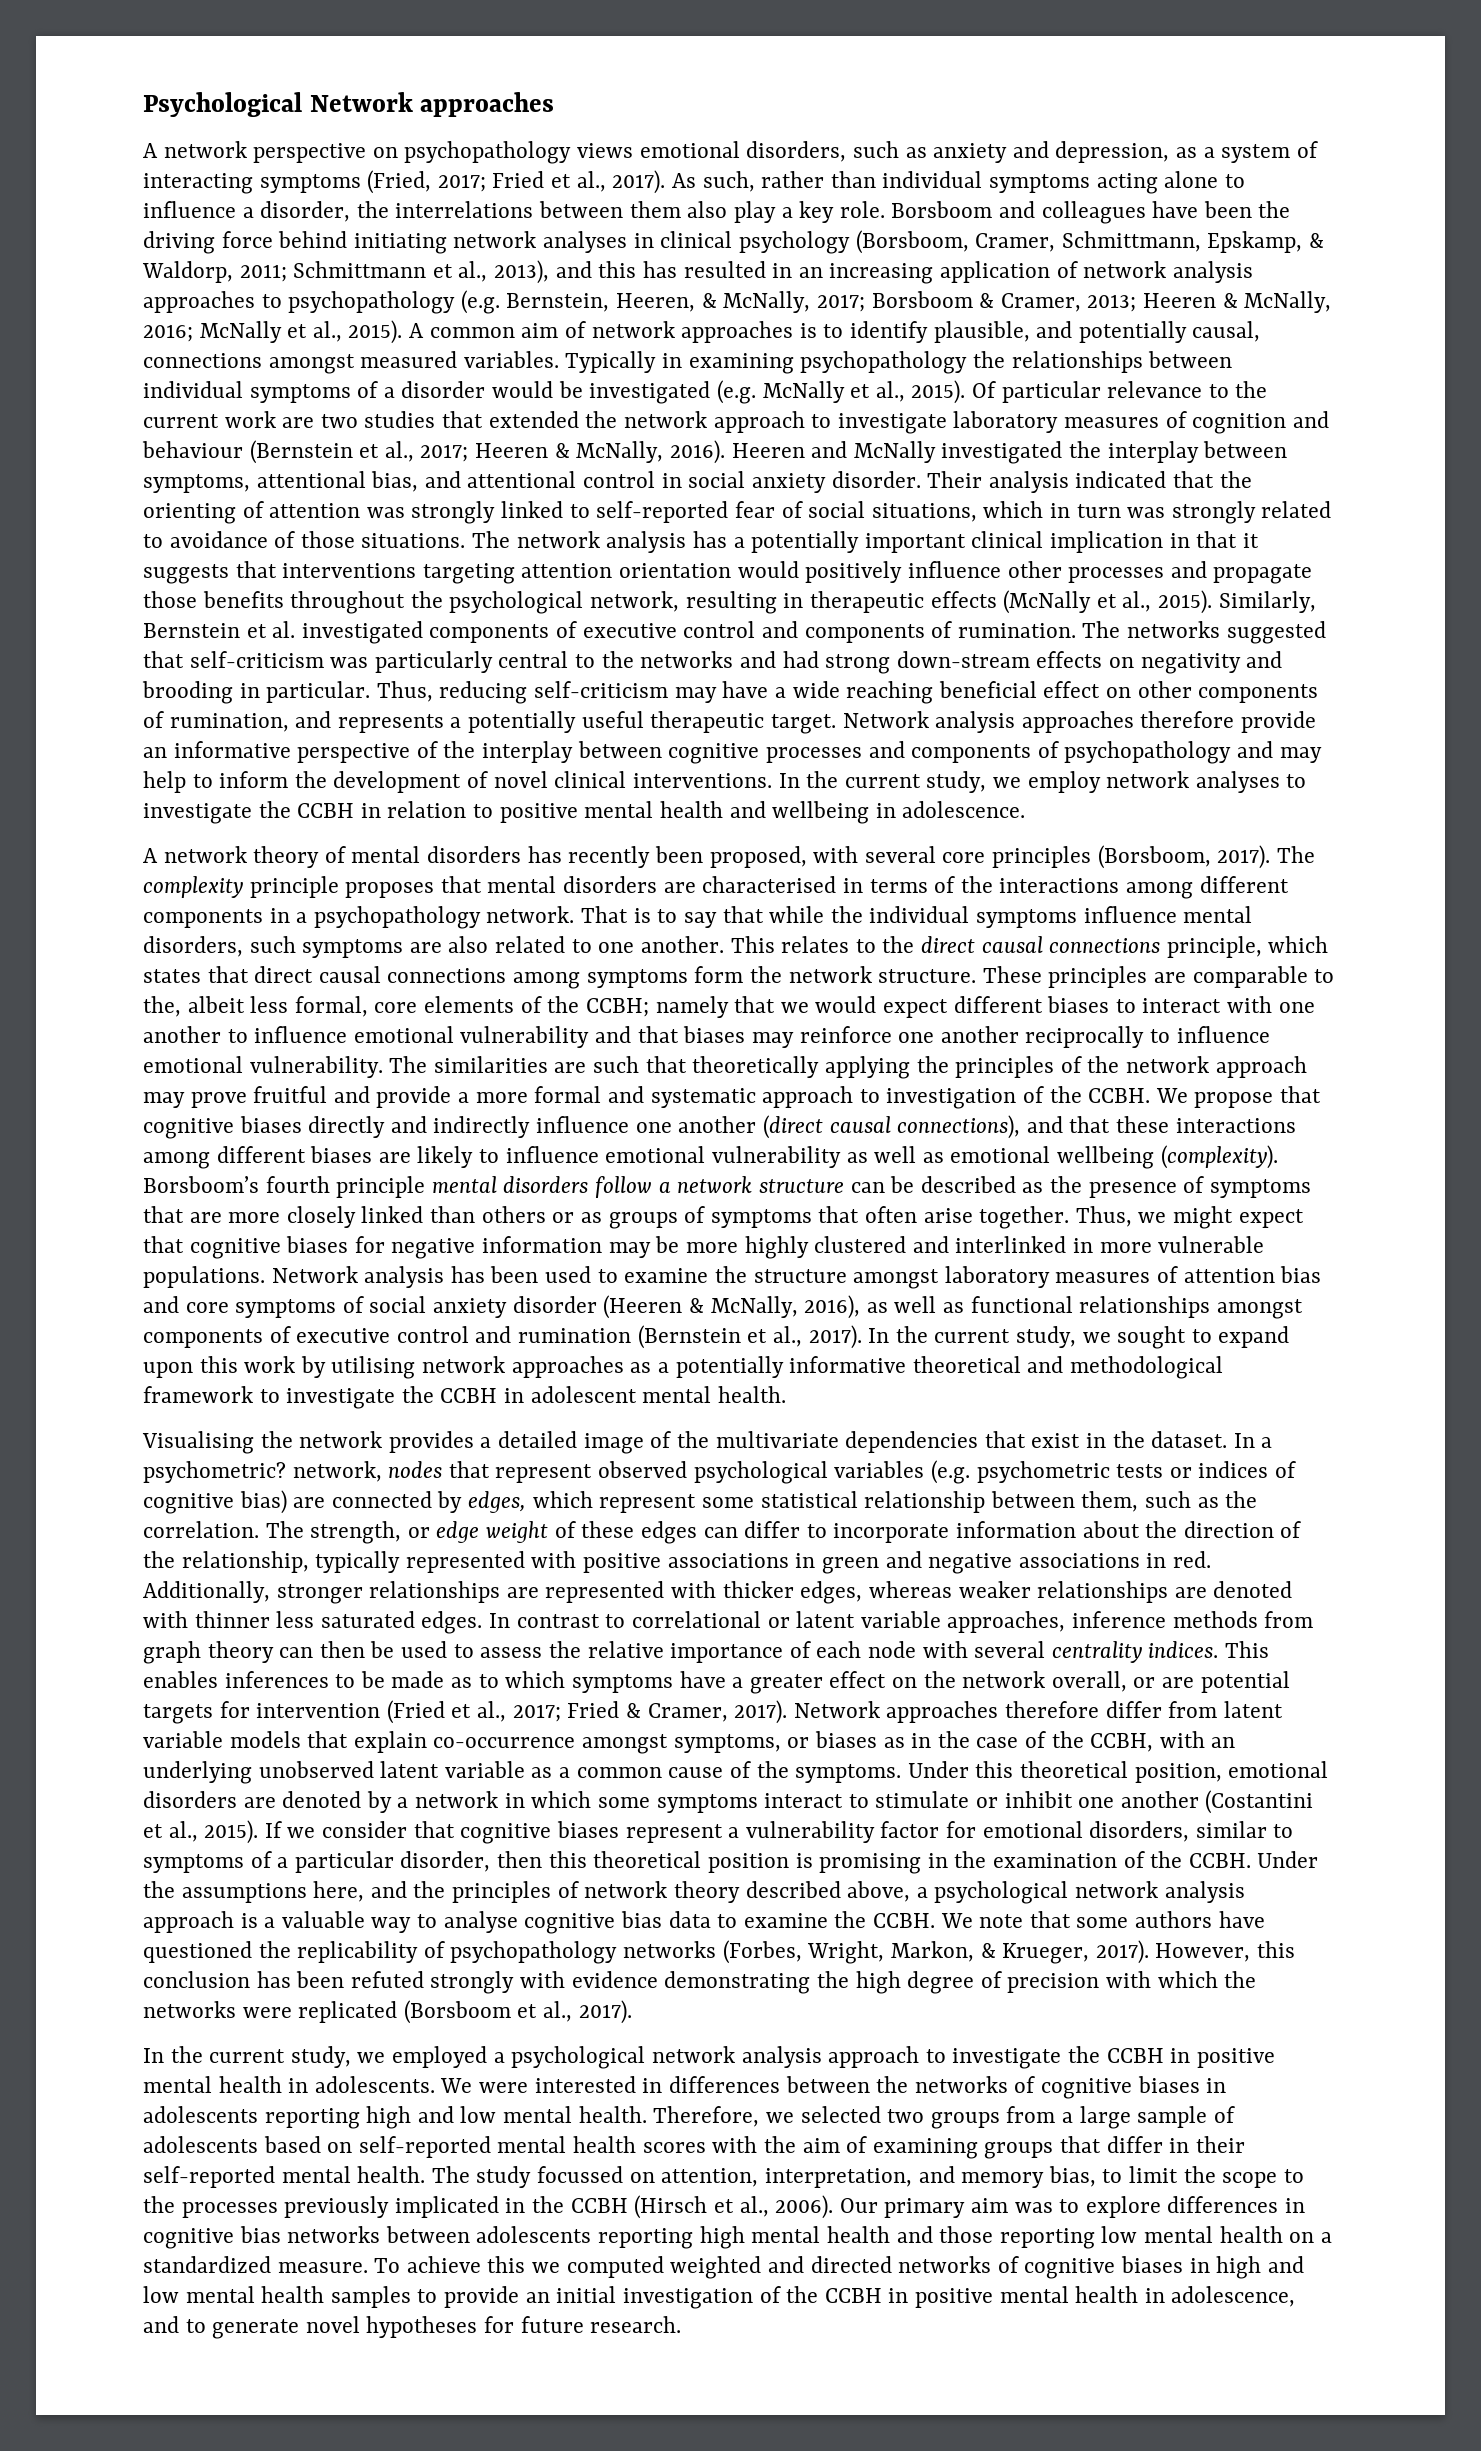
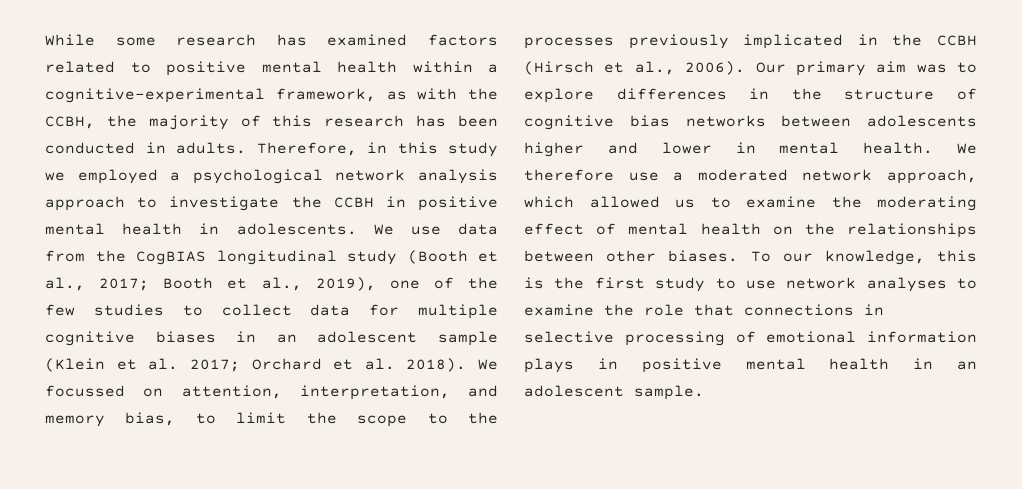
- Psychological Network approaches
- A network perspective on psychopathology views emotional disorders, such as anxiety and depression, as a system of interacting symptoms (Fried, 2017; Fried et al., 2017). As such, rather than individual symptoms acting alone to influence a disorder, the interrelations between them also play a key role. Borsboom and colleagues have been the driving force behind initiating network analyses in clinical psychology (Borsboom, Cramer, Schmittmann, Epskamp, & Waldorp, 2011; Schmittmann et al., 2013), and this has resulted in an increasing application of network analysis approaches to psychopathology (e.g. Bernstein, Heeren, & McNally, 2017; Borsboom & Cramer, 2013; Heeren & McNally, 2016; McNally et al., 2015). A common aim of network approaches is to identify plausible, and potentially causal, connections amongst measured variables. Typically in examining psychopathology the relationships between individual symptoms of a disorder would be investigated (e.g. McNally et al., 2015). Of particular relevance to the current work are two studies that extended the network approach to investigate laboratory measures of cognition and behaviour (Bernstein et al., 2017; Heeren & McNally, 2016). Heeren and McNally investigated the interplay between symptoms, attentional bias, and attentional control in social anxiety disorder. Their analysis indicated that the orienting of attention was strongly linked to self-reported fear of social situations, which in turn was strongly related to avoidance of those situations. The network analysis has a potentially important clinical implication in that it suggests that interventions targeting attention orientation would positively influence other processes and propagate those benefits throughout the psychological network, resulting in therapeutic effects (McNally et al., 2015). Similarly, Bernstein et al. investigated components of executive control and components of rumination. The networks suggested that self-criticism was particularly central to the networks and had strong down-stream effects on negativity and brooding in particular. Thus, reducing self-criticism may have a wide reaching beneficial effect on other components of rumination, and represents a potentially useful therapeutic target. Network analysis approaches therefore provide an informative perspective of the interplay between cognitive processes and components of psychopathology and may help to inform the development of novel clinical interventions. In the current study, we employ network analyses to investigate the CCBH in relation to positive mental health and wellbeing in adolescence.
- A network theory of mental disorders has recently been proposed, with several core principles (Borsboom, 2017). The complexity principle proposes that mental disorders are characterised in terms of the interactions among different components in a psychopathology network. That is to say that while the individual symptoms influence mental disorders, such symptoms are also related to one another. This relates to the direct causal connections principle, which states that direct causal connections among symptoms form the network structure. These principles are comparable to the, albeit less formal, core elements of the CCBH; namely that we would expect different biases to interact with one another to influence emotional vulnerability and that biases may reinforce one another reciprocally to influence emotional vulnerability. The similarities are such that theoretically applying the principles of the network approach may prove fruitful and provide a more formal and systematic approach to investigation of the CCBH. We propose that cognitive biases directly and indirectly influence one another (direct causal connections), and that these interactions among different biases are likely to influence emotional vulnerability as well as emotional wellbeing (complexity). Borsboom’s fourth principle mental disorders follow a network structure can be described as the presence of symptoms that are more closely linked than others or as groups of symptoms that often arise together. Thus, we might expect that cognitive biases for negative information may be more highly clustered and interlinked in more vulnerable populations. Network analysis has been used to examine the structure amongst laboratory measures of attention bias and core symptoms of social anxiety disorder (Heeren & McNally, 2016), as well as functional relationships amongst components of executive control and rumination (Bernstein et al., 2017). In the current study, we sought to expand upon this work by utilising network approaches as a potentially informative theoretical and methodological framework to investigate the CCBH in adolescent mental health.
- Visualising the network provides a detailed image of the multivariate dependencies that exist in the dataset. In a psychometric? network, nodes that represent observed psychological variables (e.g. psychometric tests or indices of cognitive bias) are connected by edges, which represent some statistical relationship between them, such as the correlation. The strength, or edge weight of these edges can differ to incorporate information about the direction of the relationship, typically represented with positive associations in green and negative associations in red. Additionally, stronger relationships are represented with thicker edges, whereas weaker relationships are denoted with thinner less saturated edges. In contrast to correlational or latent variable approaches, inference methods from graph theory can then be used to assess the relative importance of each node with several centrality indices. This enables inferences to be made as to which symptoms have a greater effect on the network overall, or are potential targets for intervention (Fried et al., 2017; Fried & Cramer, 2017). Network approaches therefore differ from latent variable models that explain co-occurrence amongst symptoms, or biases as in the case of the CCBH, with an underlying unobserved latent variable as a common cause of the symptoms. Under this theoretical position, emotional disorders are denoted by a network in which some symptoms interact to stimulate or inhibit one another (Costantini et al., 2015). If we consider that cognitive biases represent a vulnerability factor for emotional disorders, similar to symptoms of a particular disorder, then this theoretical position is promising in the examination of the CCBH. Under the assumptions here, and the principles of network theory described above, a psychological network analysis approach is a valuable way to analyse cognitive bias data to examine the CCBH. We note that some authors have questioned the replicability of psychopathology networks (Forbes, Wright, Markon, & Krueger, 2017). However, this conclusion has been refuted strongly with evidence demonstrating the high degree of precision with which the networks were replicated (Borsboom et al., 2017).
- In the current study, we employed a psychological network analysis approach to investigate the CCBH in positive mental health in adolescents.
+ While some research has examined factors related to positive mental health within a cognitive-experimental framework, as with the CCBH, the majority of this research has been conducted in adults. Therefore, in this study we employed a psychological network analysis approach to investigate the CCBH in positive mental health in adolescents.
- We were interested in differences between the networks of cognitive biases in adolescents reporting high and low mental health. Therefore, we selected two groups from a large sample of adolescents based on self-reported mental health scores with the aim of examining groups that differ in their self-reported mental health. The study focussed on attention, interpretation, and memory bias, to limit the scope to the processes previously implicated in the CCBH (Hirsch et al., 2006).
+ We use data from the CogBIAS longitudinal study (Booth et al., 2017; Booth et al., 2019), one of the few studies to collect data for multiple cognitive biases in an adolescent sample (Klein et al. 2017; Orchard et al. 2018). We focussed on attention, interpretation, and memory bias, to limit the scope to the processes previously implicated in the CCBH (Hirsch et al., 2006).
- Our primary aim was to explore differences in cognitive bias networks between adolescents reporting high mental health and those reporting low mental health on a standardized measure. To achieve this we computed weighted and directed networks of cognitive biases in high and low mental health samples to provide an initial investigation of the CCBH in positive mental health in adolescence, and to generate novel hypotheses for future research.
+ Our primary aim was to explore differences in the structure of cognitive bias networks between adolescents higher and lower in mental health. We therefore use a moderated network approach, which allowed us to examine the moderating effect of mental health on the relationships between other biases. To our knowledge, this is the first study to use network analyses to examine the role that connections in selective processing of emotional information plays in positive mental health in an adolescent sample.

